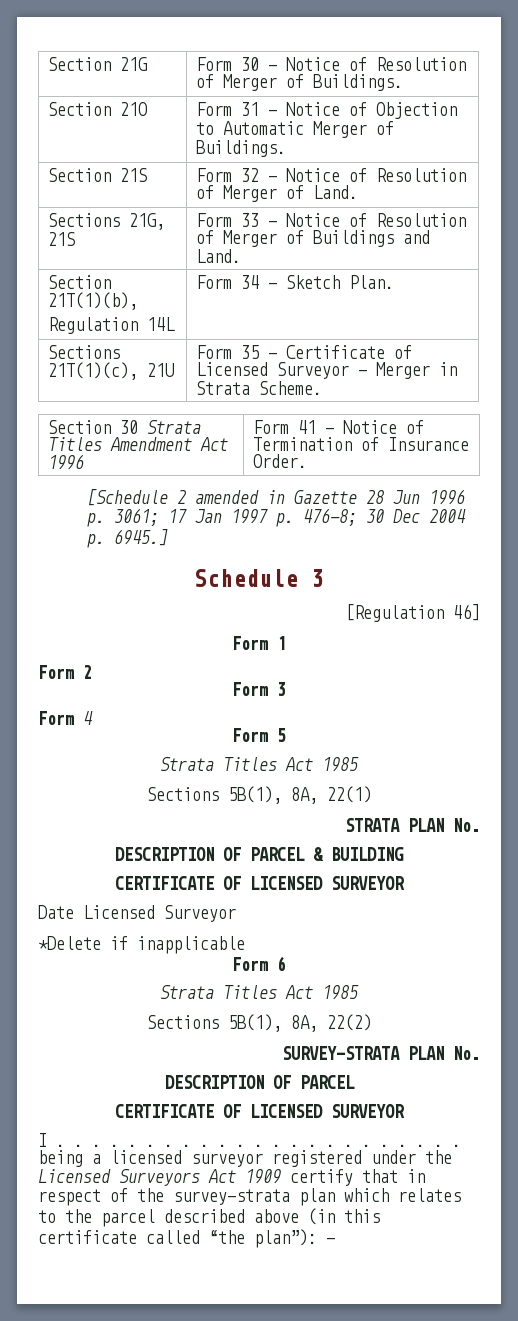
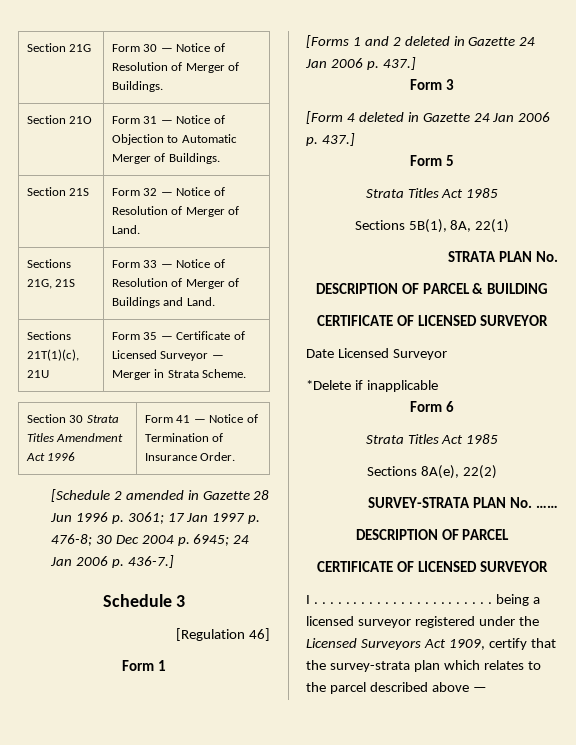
- Section 21T(1)(b),
- Regulation 14L | Form 34 — Sketch Plan.
- [Schedule 2 amended in Gazette 28 Jun 1996 p. 3061; 17 Jan 1997 p. 476-8; 30 Dec 2004 p. 6945.]
+ [Schedule 2 amended in Gazette 28 Jun 1996 p. 3061; 17 Jan 1997 p. 476-8; 30 Dec 2004 p. 6945; 24 Jan 2006 p. 436-7.]
- Form 2
+ [Forms 1 and 2 deleted in Gazette 24 Jan 2006 p. 437.]
- Form 4
+ [Form 4 deleted in Gazette 24 Jan 2006 p. 437.]
- Sections 5B(1), 8A, 22(2)
+ Sections 8A(e), 22(2)
- SURVEY-STRATA PLAN No.
+ SURVEY-STRATA PLAN No. ……
- I . . . . . . . . . . . . . . . . . . . . . . . being a licensed surveyor registered under the Licensed Surveyors Act 1909 certify that in respect of the survey-strata plan which relates to the parcel described above (in this certificate called “the plan”): —
+ I . . . . . . . . . . . . . . . . . . . . . . . being a licensed surveyor registered under the Licensed Surveyors Act 1909, certify that the survey-strata plan which relates to the parcel described above —

